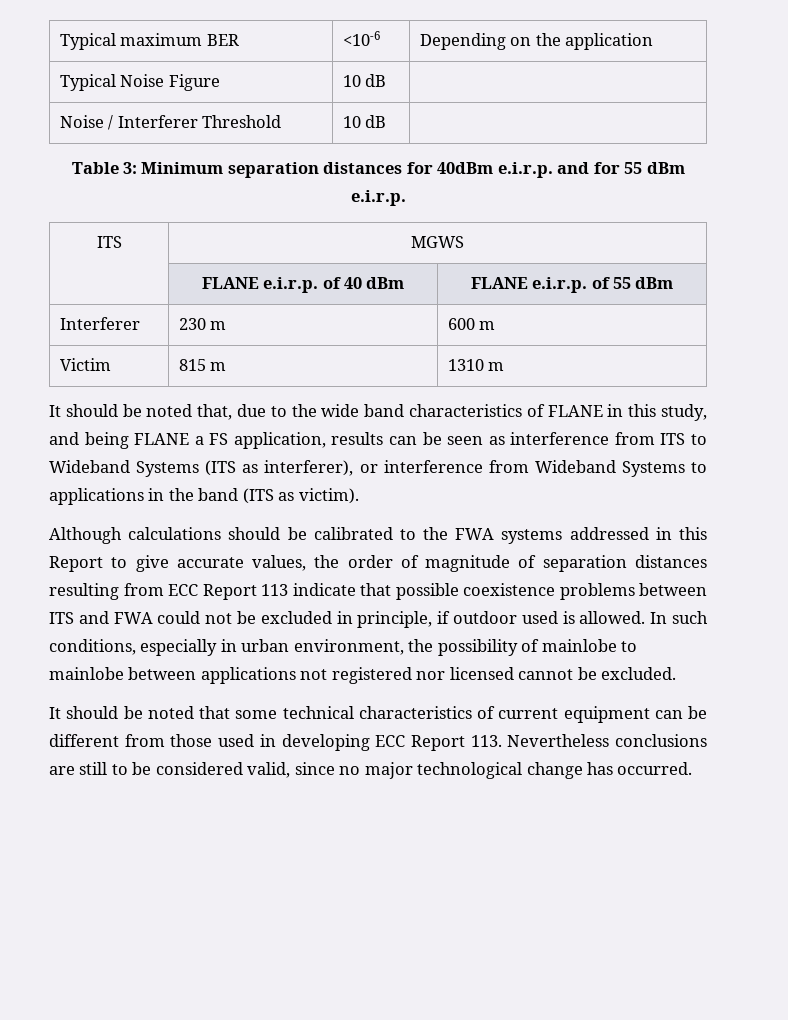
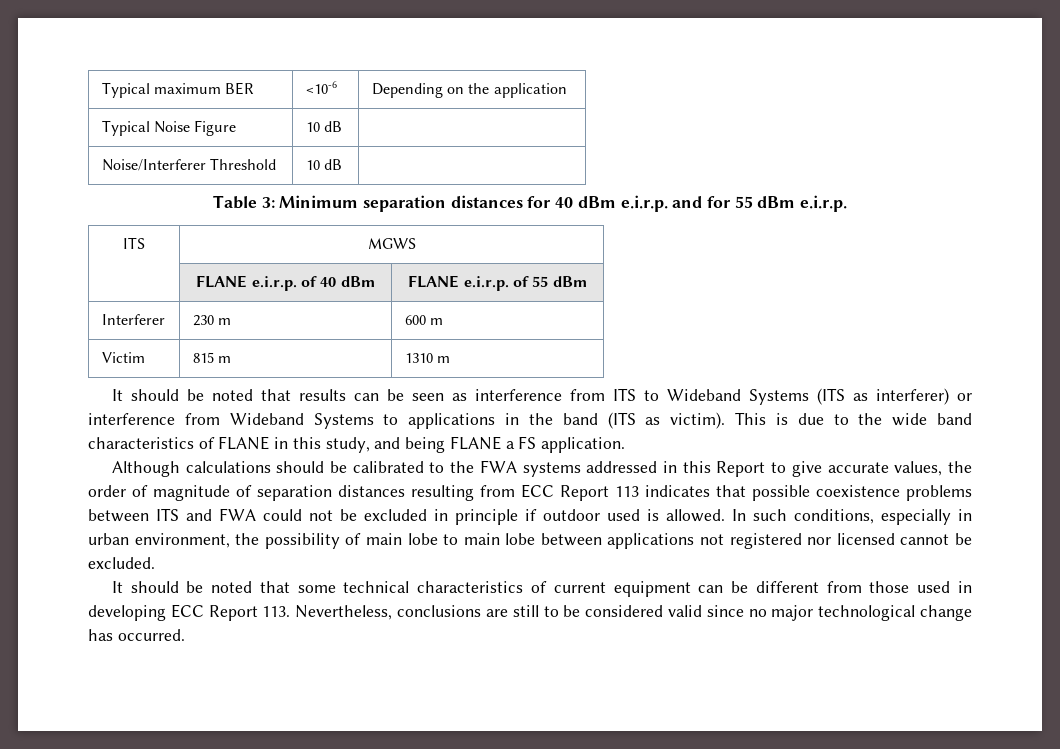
- Noise / Interferer Threshold | 10 dB |
+ Noise/Interferer Threshold | 10 dB |
- Table 3: Minimum separation distances for 40dBm e.i.r.p. and for 55 dBm e.i.r.p.
+ Table 3: Minimum separation distances for 40 dBm e.i.r.p. and for 55 dBm e.i.r.p.
- It should be noted that, due to the wide band characteristics of FLANE in this study, and being FLANE a FS application, results can be seen as interference from ITS to Wideband Systems (ITS as interferer), or interference from Wideband Systems to applications in the band (ITS as victim).
+ It should be noted that results can be seen as interference from ITS to Wideband Systems (ITS as interferer) or interference from Wideband Systems to applications in the band (ITS as victim). This is due to the wide band characteristics of FLANE in this study, and being FLANE a FS application.
- Although calculations should be calibrated to the FWA systems addressed in this Report to give accurate values, the order of magnitude of separation distances resulting from ECC Report 113 indicate that possible coexistence problems between ITS and FWA could not be excluded in principle, if outdoor used is allowed.
+ Although calculations should be calibrated to the FWA systems addressed in this Report to give accurate values, the order of magnitude of separation distances resulting from ECC Report 113 indicates that possible coexistence problems between ITS and FWA could not be excluded in principle if outdoor used is allowed.
- In such conditions, especially in urban environment, the possibility of mainlobe to mainlobe between applications not registered nor licensed cannot be excluded.
+ In such conditions, especially in urban environment, the possibility of main lobe to main lobe between applications not registered nor licensed cannot be excluded.
- It should be noted that some technical characteristics of current equipment can be different from those used in developing ECC Report 113. Nevertheless conclusions are still to be considered valid, since no major technological change has occurred.
+ It should be noted that some technical characteristics of current equipment can be different from those used in developing ECC Report 113. Nevertheless, conclusions are still to be considered valid since no major technological change has occurred.

